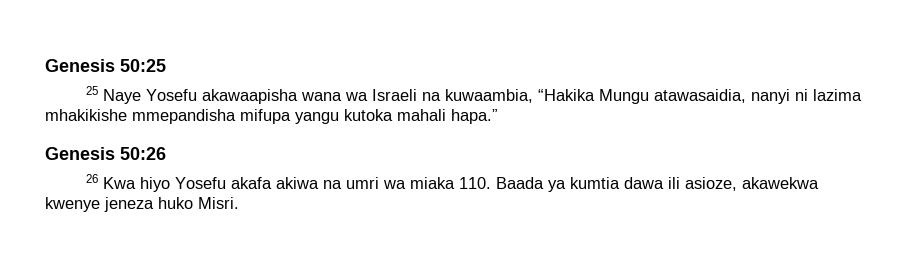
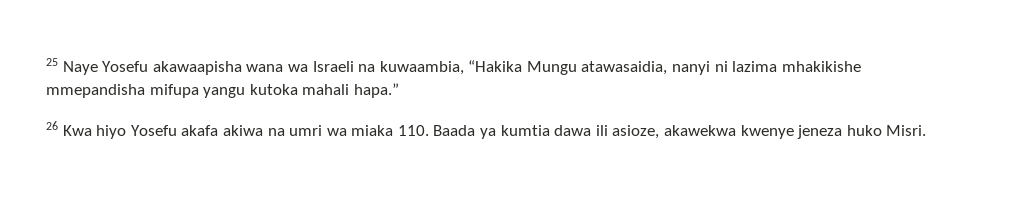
- Genesis 50:25
- Genesis 50:26

